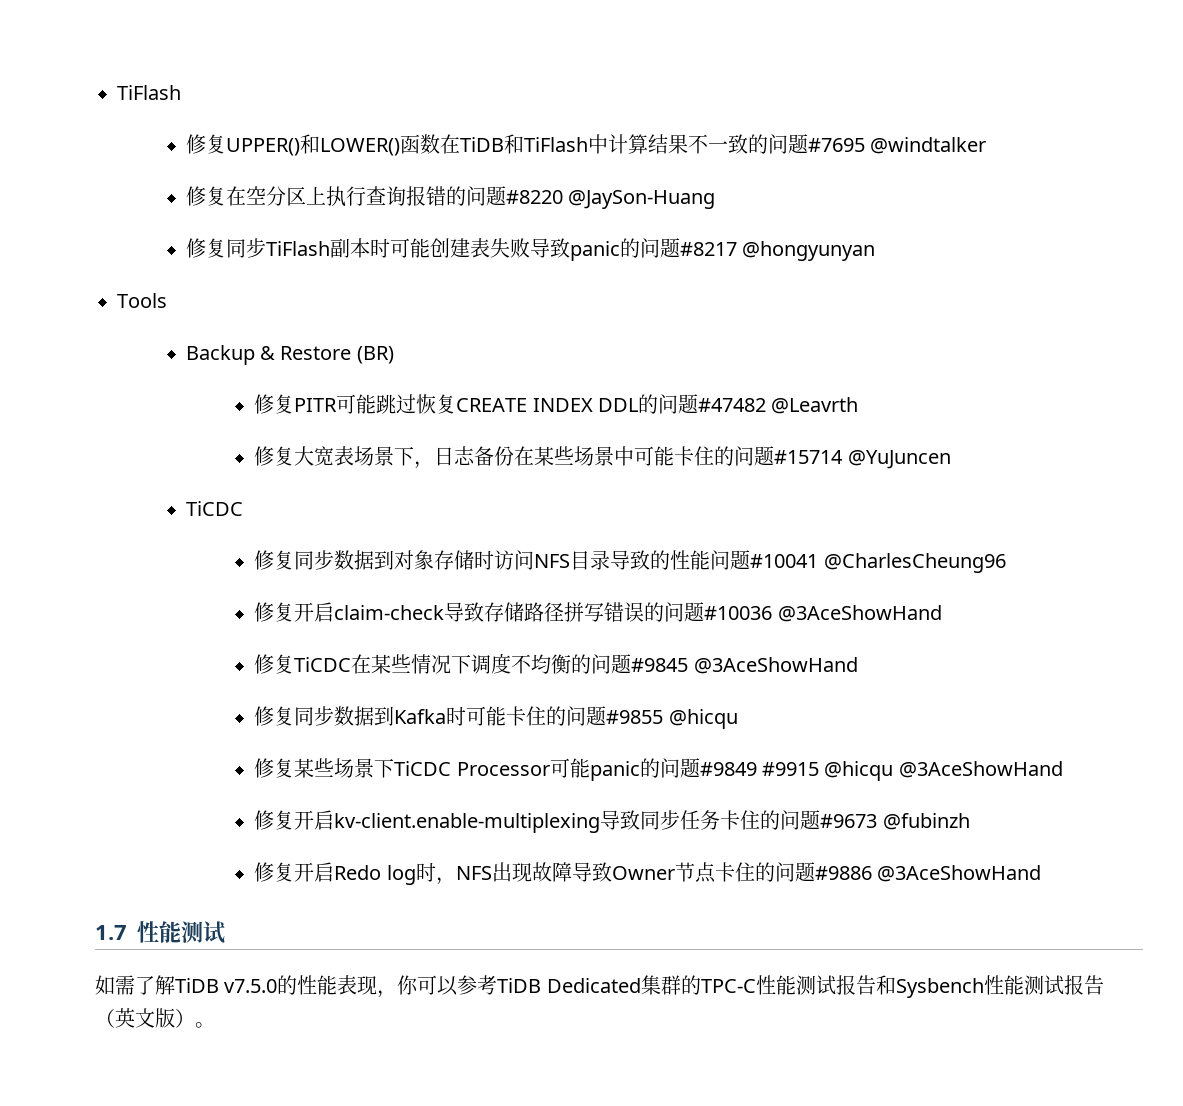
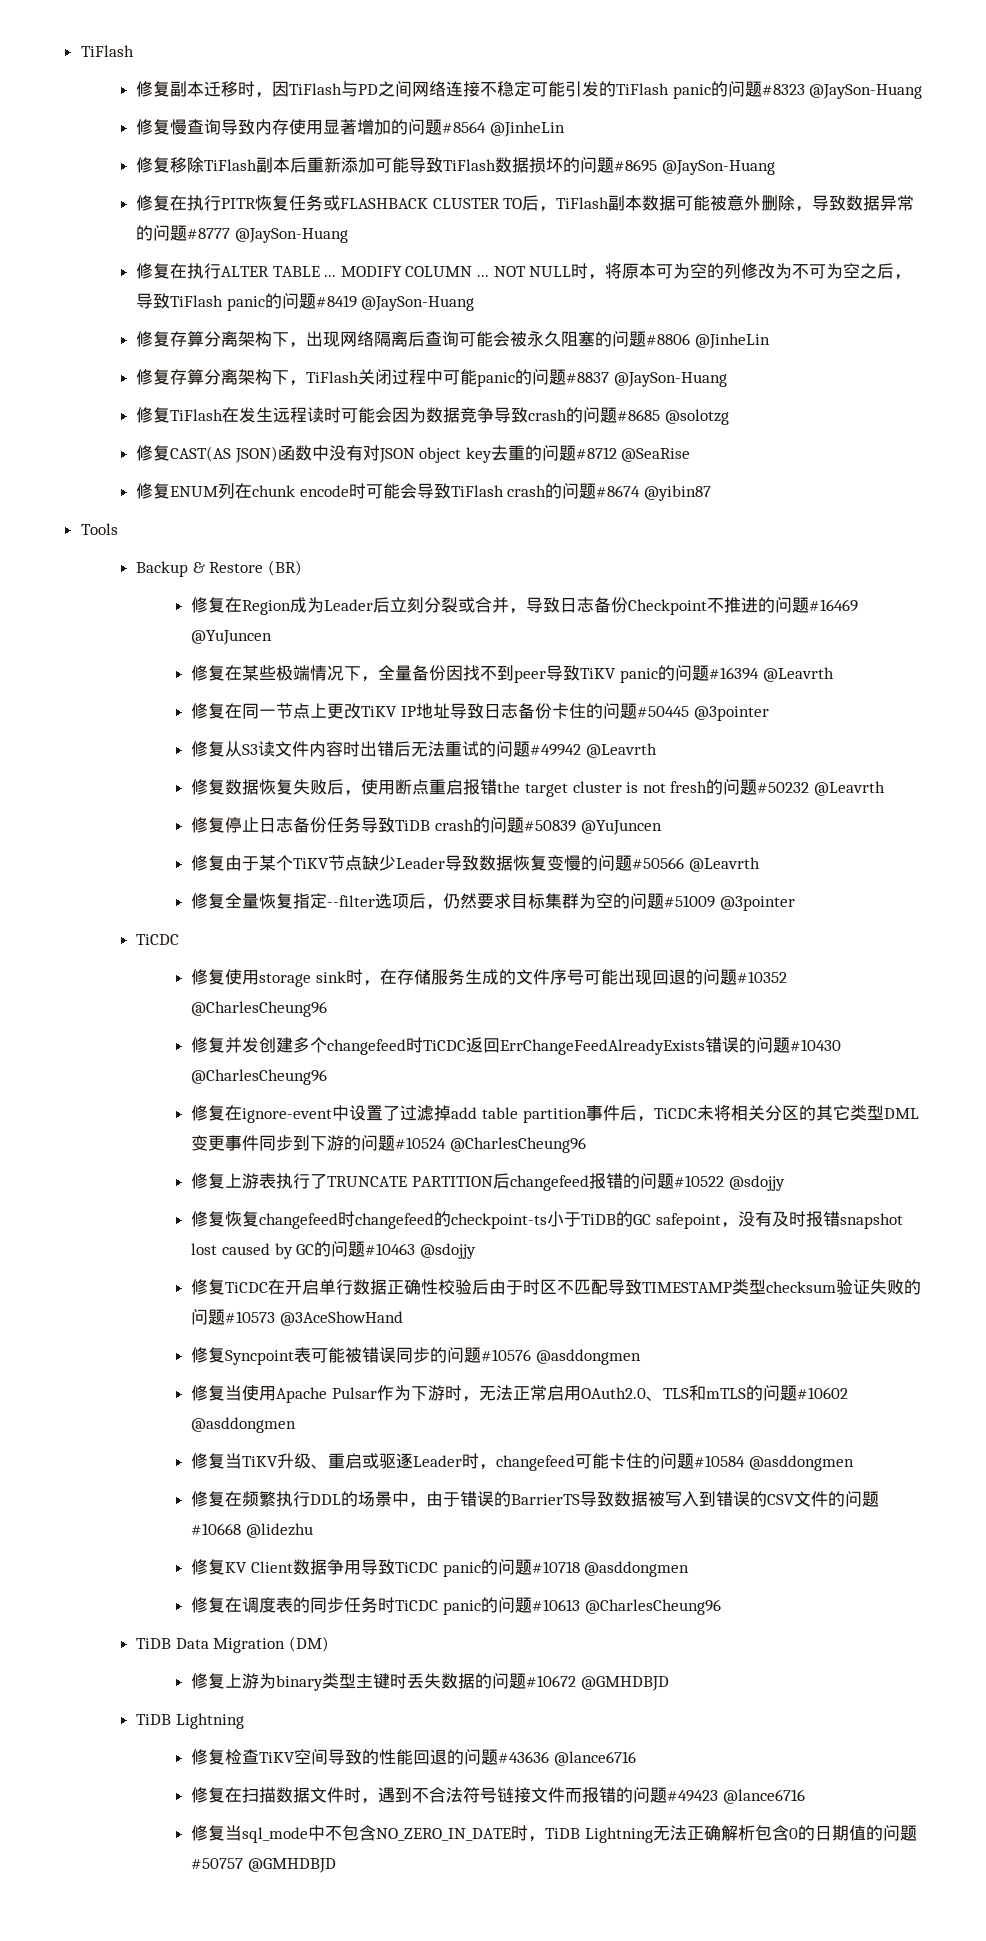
- 修复UPPER()和LOWER()函数在TiDB和TiFlash中计算结果不一致的问题#7695 @windtalker
- 修复在空分区上执行查询报错的问题#8220 @JaySon-Huang
- 修复同步TiFlash副本时可能创建表失败导致panic的问题#8217 @hongyunyan
+ 修复副本迁移时，因TiFlash与PD之间网络连接不稳定可能引发的TiFlash panic的问题#8323 @JaySon-Huang
+ 修复慢查询导致内存使用显著增加的问题#8564 @JinheLin
+ 修复移除TiFlash副本后重新添加可能导致TiFlash数据损坏的问题#8695 @JaySon-Huang
+ 修复在执行PITR恢复任务或FLASHBACK CLUSTER TO后，TiFlash副本数据可能被意外删除，导致数据异常的问题#8777 @JaySon-Huang
+ 修复在执行ALTER TABLE ... MODIFY COLUMN ... NOT NULL时，将原本可为空的列修改为不可为空之后，导致TiFlash panic的问题#8419 @JaySon-Huang
+ 修复存算分离架构下，出现网络隔离后查询可能会被永久阻塞的问题#8806 @JinheLin
+ 修复存算分离架构下，TiFlash关闭过程中可能panic的问题#8837 @JaySon-Huang
+ 修复TiFlash在发生远程读时可能会因为数据竞争导致crash的问题#8685 @solotzg
+ 修复CAST(AS JSON)函数中没有对JSON object key去重的问题#8712 @SeaRise
+ 修复ENUM列在chunk encode时可能会导致TiFlash crash的问题#8674 @yibin87
- 修复PITR可能跳过恢复CREATE INDEX DDL的问题#47482 @Leavrth
- 修复大宽表场景下，日志备份在某些场景中可能卡住的问题#15714 @YuJuncen
+ 修复在Region成为Leader后立刻分裂或合并，导致日志备份Checkpoint不推进的问题#16469 @YuJuncen
+ 修复在某些极端情况下，全量备份因找不到peer导致TiKV panic的问题#16394 @Leavrth
+ 修复在同一节点上更改TiKV IP地址导致日志备份卡住的问题#50445 @3pointer
+ 修复从S3读文件内容时出错后无法重试的问题#49942 @Leavrth
+ 修复数据恢复失败后，使用断点重启报错the target cluster is not fresh的问题#50232 @Leavrth
+ 修复停止日志备份任务导致TiDB crash的问题#50839 @YuJuncen
+ 修复由于某个TiKV节点缺少Leader导致数据恢复变慢的问题#50566 @Leavrth
+ 修复全量恢复指定--filter选项后，仍然要求目标集群为空的问题#51009 @3pointer
  TiCDC
- 修复同步数据到对象存储时访问NFS目录导致的性能问题#10041 @CharlesCheung96
- 修复开启claim-check导致存储路径拼写错误的问题#10036 @3AceShowHand
- 修复TiCDC在某些情况下调度不均衡的问题#9845 @3AceShowHand
- 修复同步数据到Kafka时可能卡住的问题#9855 @hicqu
- 修复某些场景下TiCDC Processor可能panic的问题#9849 #9915 @hicqu @3AceShowHand
- 修复开启kv-client.enable-multiplexing导致同步任务卡住的问题#9673 @fubinzh
- 修复开启Redo log时，NFS出现故障导致Owner节点卡住的问题#9886 @3AceShowHand
- 1.7性能测试
- 如需了解TiDB v7.5.0的性能表现，你可以参考TiDB Dedicated集群的TPC-C性能测试报告和Sysbench性能测试报告（英文版）。
+ 修复使用storage sink时，在存储服务生成的文件序号可能出现回退的问题#10352 @CharlesCheung96
+ 修复并发创建多个changefeed时TiCDC返回ErrChangeFeedAlreadyExists错误的问题#10430 @CharlesCheung96
+ 修复在ignore-event中设置了过滤掉add table partition事件后，TiCDC未将相关分区的其它类型DML变更事件同步到下游的问题#10524 @CharlesCheung96
+ 修复上游表执行了TRUNCATE PARTITION后changefeed报错的问题#10522 @sdojjy
+ 修复恢复changefeed时changefeed的checkpoint-ts小于TiDB的GC safepoint，没有及时报错snapshot lost caused by GC的问题#10463 @sdojjy
+ 修复TiCDC在开启单行数据正确性校验后由于时区不匹配导致TIMESTAMP类型checksum验证失败的问题#10573 @3AceShowHand
+ 修复Syncpoint表可能被错误同步的问题#10576 @asddongmen
+ 修复当使用Apache Pulsar作为下游时，无法正常启用OAuth2.0、TLS和mTLS的问题#10602 @asddongmen
+ 修复当TiKV升级、重启或驱逐Leader时，changefeed可能卡住的问题#10584 @asddongmen
+ 修复在频繁执行DDL的场景中，由于错误的BarrierTS导致数据被写入到错误的CSV文件的问题#10668 @lidezhu
+ 修复KV Client数据争用导致TiCDC panic的问题#10718 @asddongmen
+ 修复在调度表的同步任务时TiCDC panic的问题#10613 @CharlesCheung96
+ TiDB Data Migration (DM)
+ 修复上游为binary类型主键时丢失数据的问题#10672 @GMHDBJD
+ TiDB Lightning
+ 修复检查TiKV空间导致的性能回退的问题#43636 @lance6716
+ 修复在扫描数据文件时，遇到不合法符号链接文件而报错的问题#49423 @lance6716
+ 修复当sql_mode中不包含NO_ZERO_IN_DATE时，TiDB Lightning无法正确解析包含0的日期值的问题#50757 @GMHDBJD

